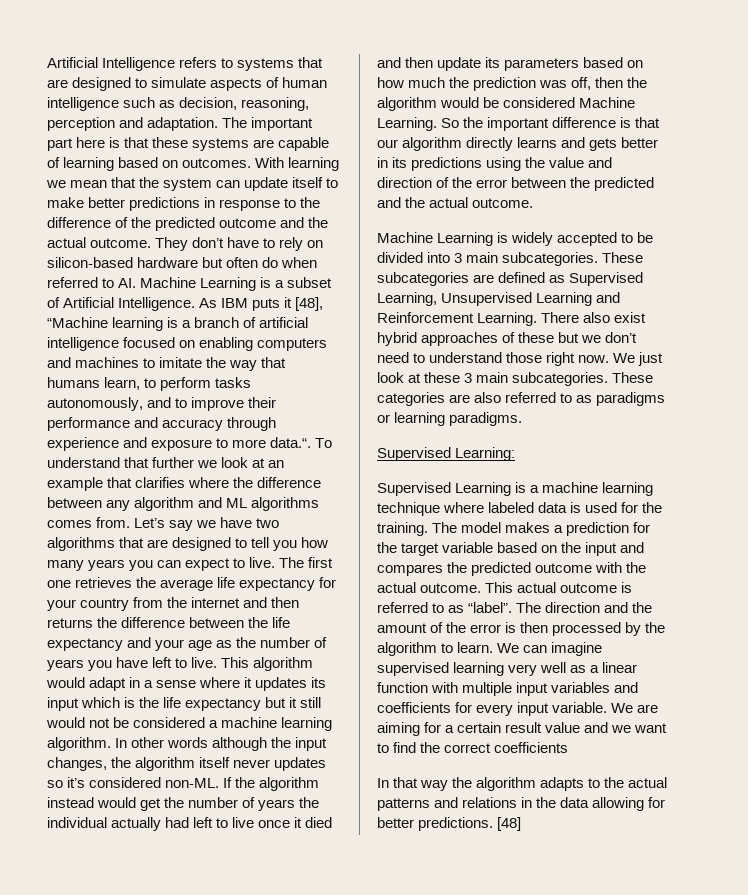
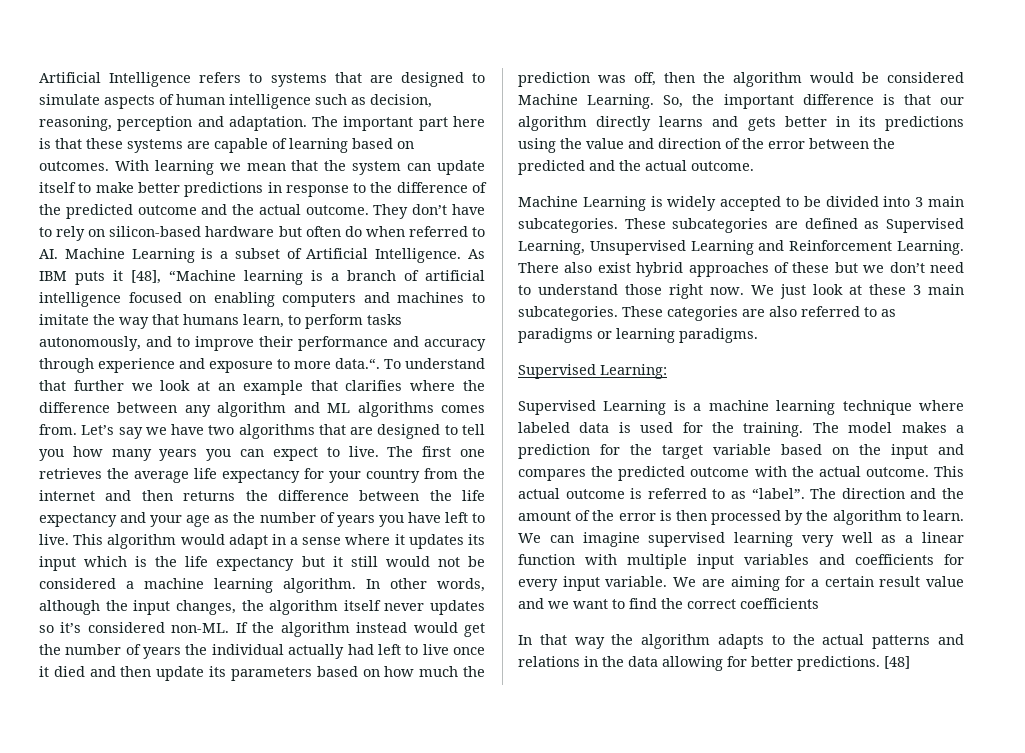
- In other words although the input changes, the algorithm itself never updates so it’s considered non-ML.
+ In other words, although the input changes, the algorithm itself never updates so it’s considered non-ML.
- So the important difference is that our algorithm directly learns and gets better in its predictions using the value and direction of the error between the predicted and the actual outcome.
+ So, the important difference is that our algorithm directly learns and gets better in its predictions using the value and direction of the error between the predicted and the actual outcome.

